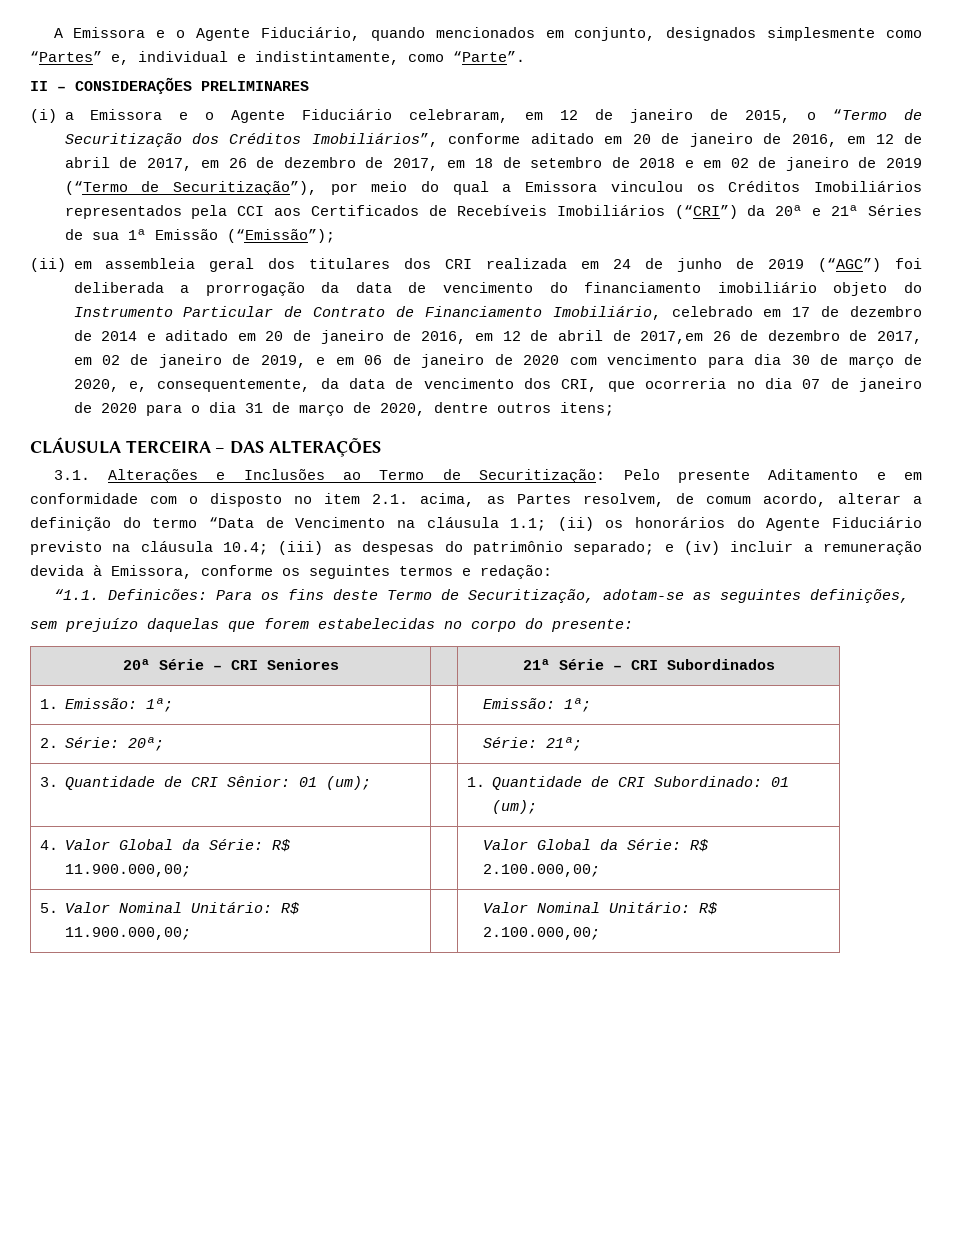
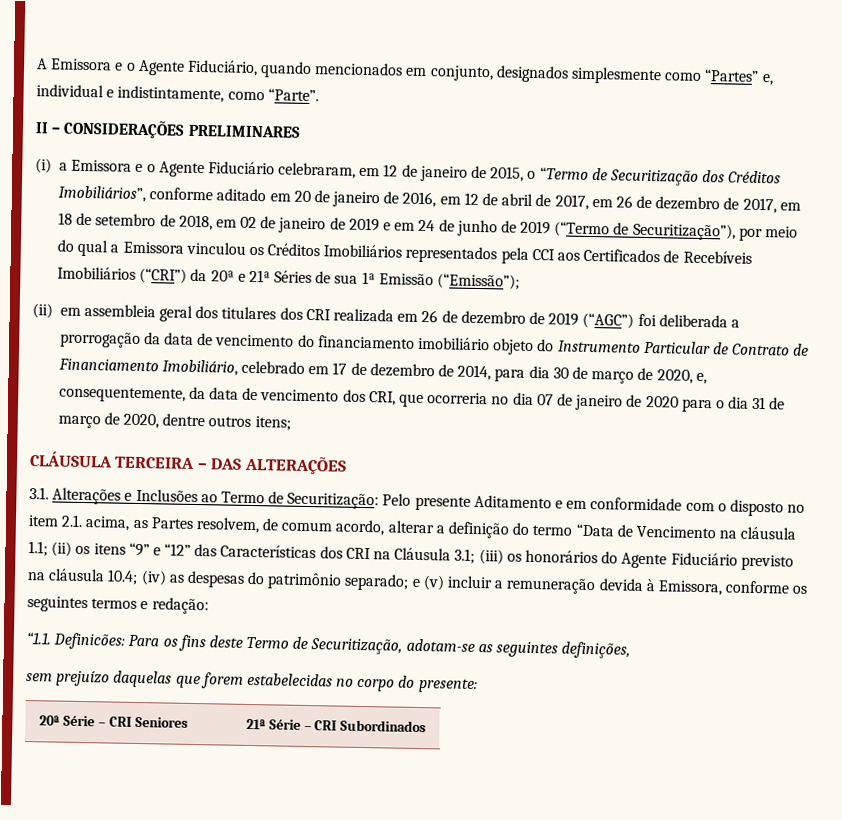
- (i) a Emissora e o Agente Fiduciário celebraram, em 12 de janeiro de 2015, o “Termo de Securitização dos Créditos Imobiliários”, conforme aditado em 20 de janeiro de 2016, em 12 de abril de 2017, em 26 de dezembro de 2017, em 18 de setembro de 2018 e em 02 de janeiro de 2019 (“Termo de Securitização”), por meio do qual a Emissora vinculou os Créditos Imobiliários representados pela CCI aos Certificados de Recebíveis Imobiliários (“CRI”) da 20ª e 21ª Séries de sua 1ª Emissão (“Emissão”);
+ (i) a Emissora e o Agente Fiduciário celebraram, em 12 de janeiro de 2015, o “Termo de Securitização dos Créditos Imobiliários”, conforme aditado em 20 de janeiro de 2016, em 12 de abril de 2017, em 26 de dezembro de 2017, em 18 de setembro de 2018, em 02 de janeiro de 2019 e em 24 de junho de 2019 (“Termo de Securitização”), por meio do qual a Emissora vinculou os Créditos Imobiliários representados pela CCI aos Certificados de Recebíveis Imobiliários (“CRI”) da 20ª e 21ª Séries de sua 1ª Emissão (“Emissão”);
- (ii) em assembleia geral dos titulares dos CRI realizada em 24 de junho de 2019 (“AGC”) foi deliberada a prorrogação da data de vencimento do financiamento imobiliário objeto do Instrumento Particular de Contrato de Financiamento Imobiliário, celebrado em 17 de dezembro de 2014 e aditado em 20 de janeiro de 2016, em 12 de abril de 2017,em 26 de dezembro de 2017, em 02 de janeiro de 2019, e em 06 de janeiro de 2020 com vencimento para dia 30 de março de 2020, e, consequentemente, da data de vencimento dos CRI, que ocorreria no dia 07 de janeiro de 2020 para o dia 31 de março de 2020, dentre outros itens;
+ (ii) em assembleia geral dos titulares dos CRI realizada em 26 de dezembro de 2019 (“AGC”) foi deliberada a prorrogação da data de vencimento do financiamento imobiliário objeto do Instrumento Particular de Contrato de Financiamento Imobiliário, celebrado em 17 de dezembro de 2014, para dia 30 de março de 2020, e, consequentemente, da data de vencimento dos CRI, que ocorreria no dia 07 de janeiro de 2020 para o dia 31 de março de 2020, dentre outros itens;
- (ii) os honorários do Agente Fiduciário previsto na cláusula 10.4;
+ (ii) os itens “9” e “12” das Características dos CRI na Cláusula 3.1; (iii) os honorários do Agente Fiduciário previsto na cláusula 10.4;
- (iii) as despesas do patrimônio separado;
+ (iv) as despesas do patrimônio separado;
- e (iv) incluir a remuneração devida à Emissora, conforme os seguintes termos e redação:
+ e (v) incluir a remuneração devida à Emissora, conforme os seguintes termos e redação:
- 1. Emissão: 1ª; | | Emissão: 1ª;
- 2. Série: 20ª; | | Série: 21ª;
- 3. Quantidade de CRI Sênior: 01 (um); | | 1. Quantidade de CRI Subordinado: 01 (um);
- 4. Valor Global da Série: R$ 11.900.000,00; | | Valor Global da Série: R$ 2.100.000,00;
- 5. Valor Nominal Unitário: R$ 11.900.000,00; | | Valor Nominal Unitário: R$ 2.100.000,00;

